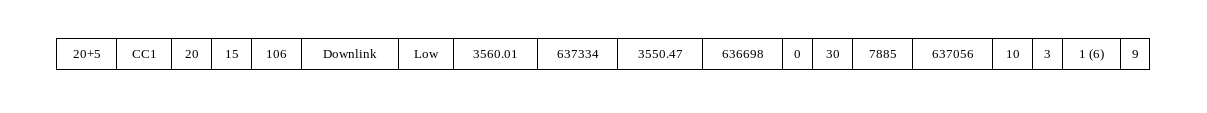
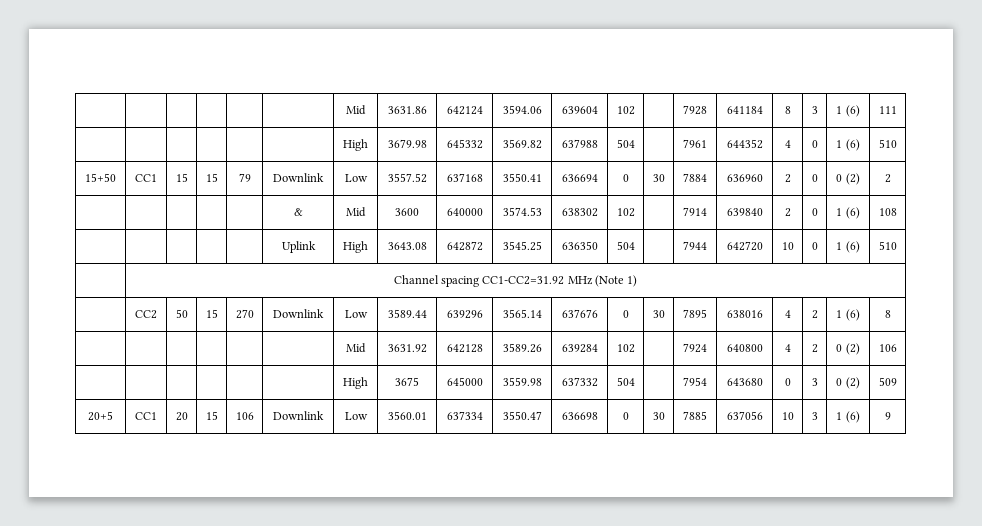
+ | | | | | | Mid | 3631.86 | 642124 | 3594.06 | 639604 | 102 | | 7928 | 641184 | 8 | 3 | 1 (6) | 111
+ | | | | | | High | 3679.98 | 645332 | 3569.82 | 637988 | 504 | | 7961 | 644352 | 4 | 0 | 1 (6) | 510
+ 15+50 | CC1 | 15 | 15 | 79 | Downlink | Low | 3557.52 | 637168 | 3550.41 | 636694 | 0 | 30 | 7884 | 636960 | 2 | 0 | 0 (2) | 2
+ | | | | | & | Mid | 3600 | 640000 | 3574.53 | 638302 | 102 | | 7914 | 639840 | 2 | 0 | 1 (6) | 108
+ | | | | | Uplink | High | 3643.08 | 642872 | 3545.25 | 636350 | 504 | | 7944 | 642720 | 10 | 0 | 1 (6) | 510
+ | Channel spacing CC1-CC2=31.92 MHz (Note 1)
+ | CC2 | 50 | 15 | 270 | Downlink | Low | 3589.44 | 639296 | 3565.14 | 637676 | 0 | 30 | 7895 | 638016 | 4 | 2 | 1 (6) | 8
+ | | | | | | Mid | 3631.92 | 642128 | 3589.26 | 639284 | 102 | | 7924 | 640800 | 4 | 2 | 0 (2) | 106
+ | | | | | | High | 3675 | 645000 | 3559.98 | 637332 | 504 | | 7954 | 643680 | 0 | 3 | 0 (2) | 509

